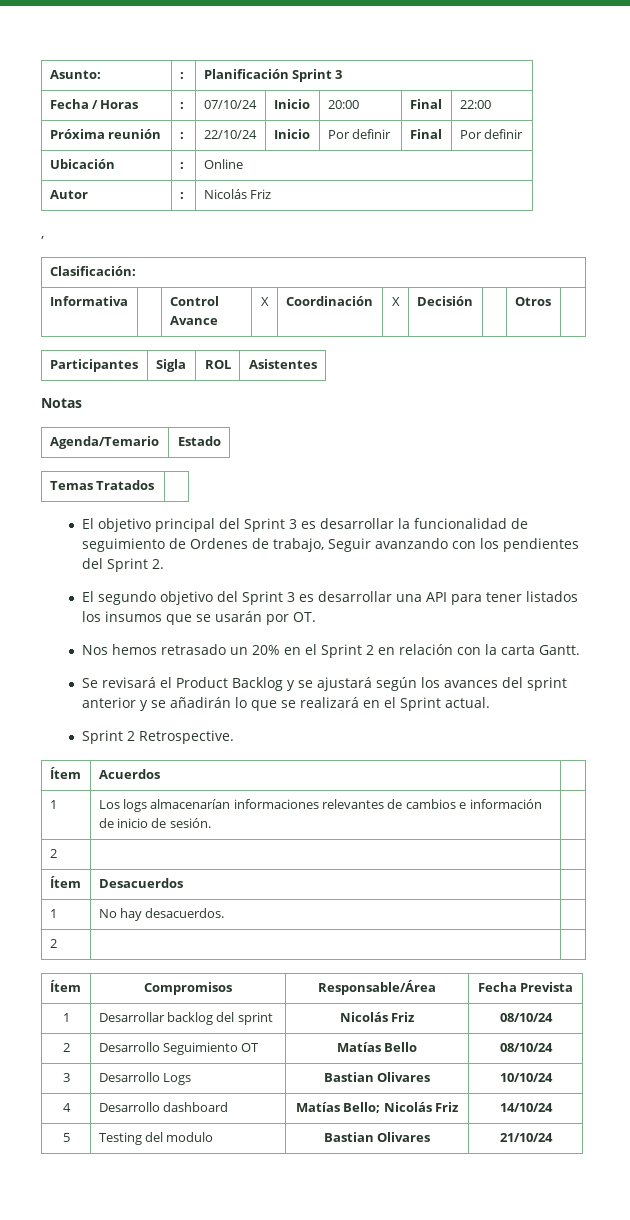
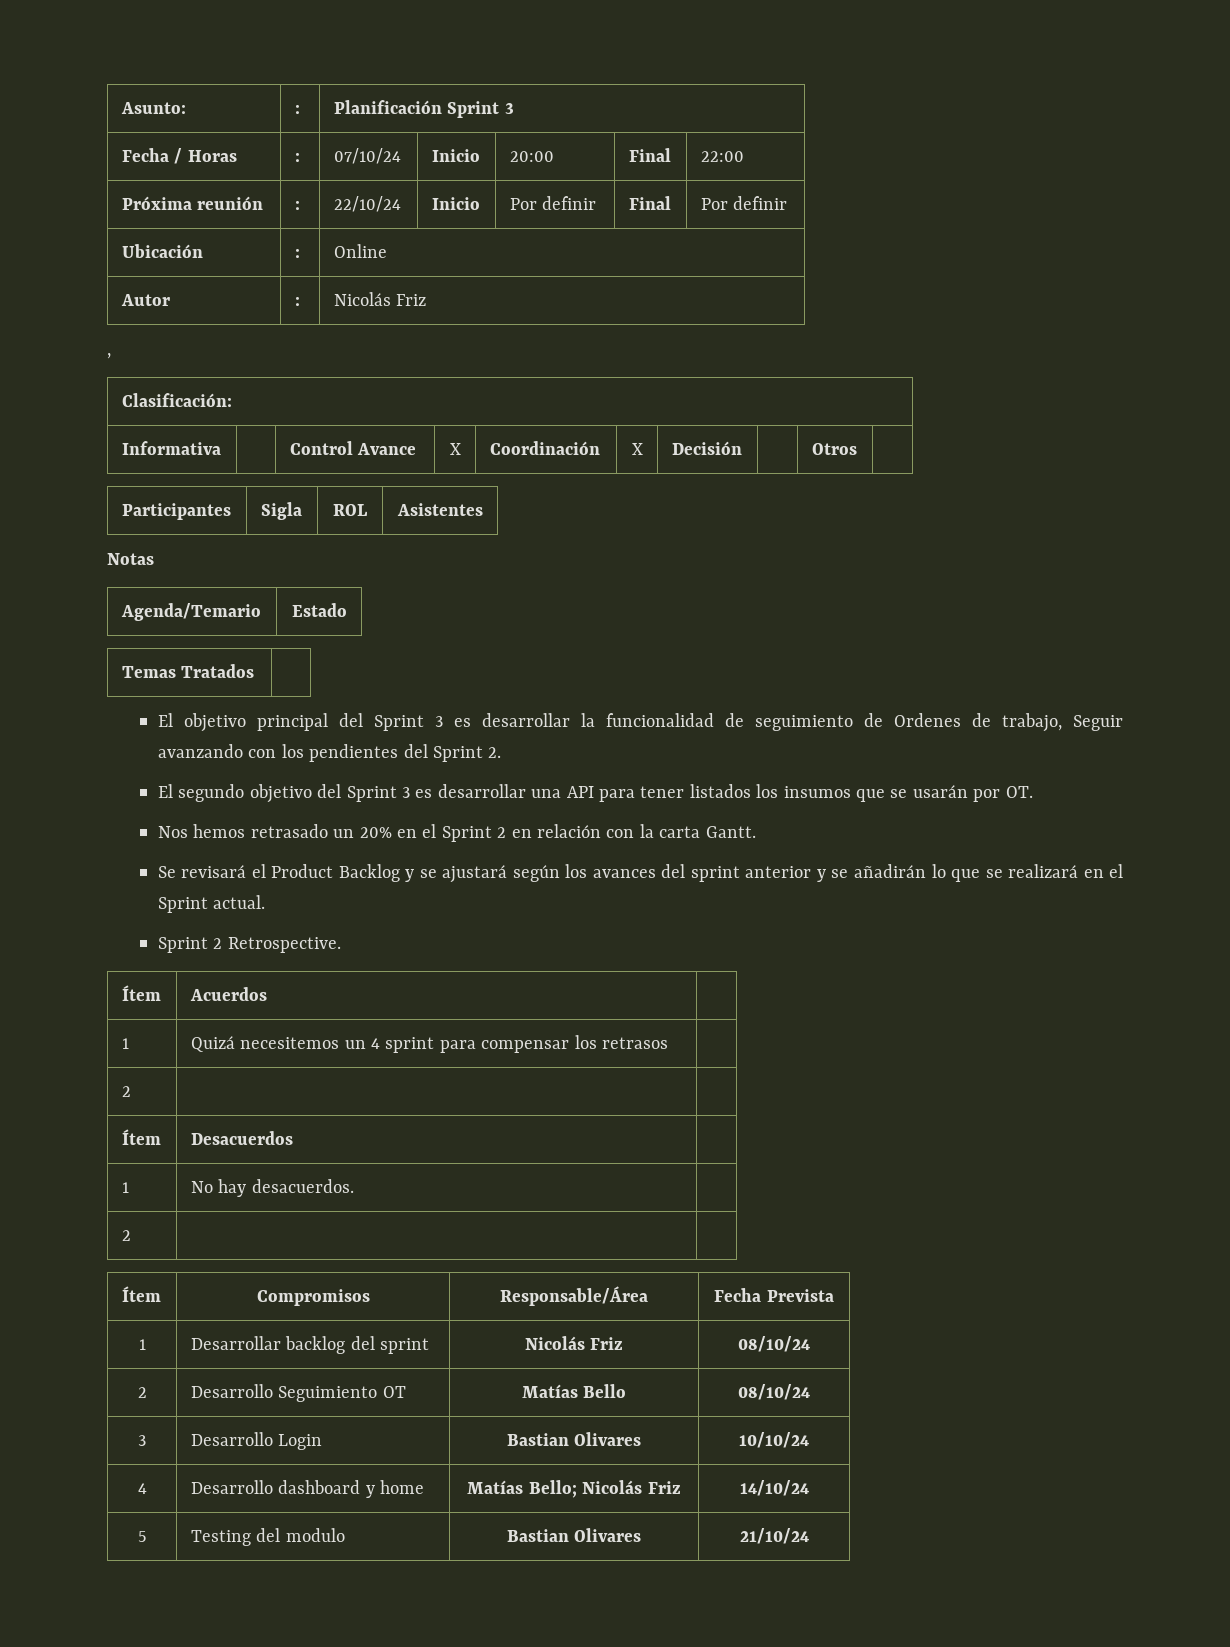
- 1 | Los logs almacenarían informaciones relevantes de cambios e información de inicio de sesión. |
+ 1 | Quizá necesitemos un 4 sprint para compensar los retrasos |
- 3 | Desarrollo Logs | Bastian Olivares | 10/10/24
+ 3 | Desarrollo Login | Bastian Olivares | 10/10/24
- 4 | Desarrollo dashboard | Matías Bello; Nicolás Friz | 14/10/24
+ 4 | Desarrollo dashboard y home | Matías Bello; Nicolás Friz | 14/10/24

